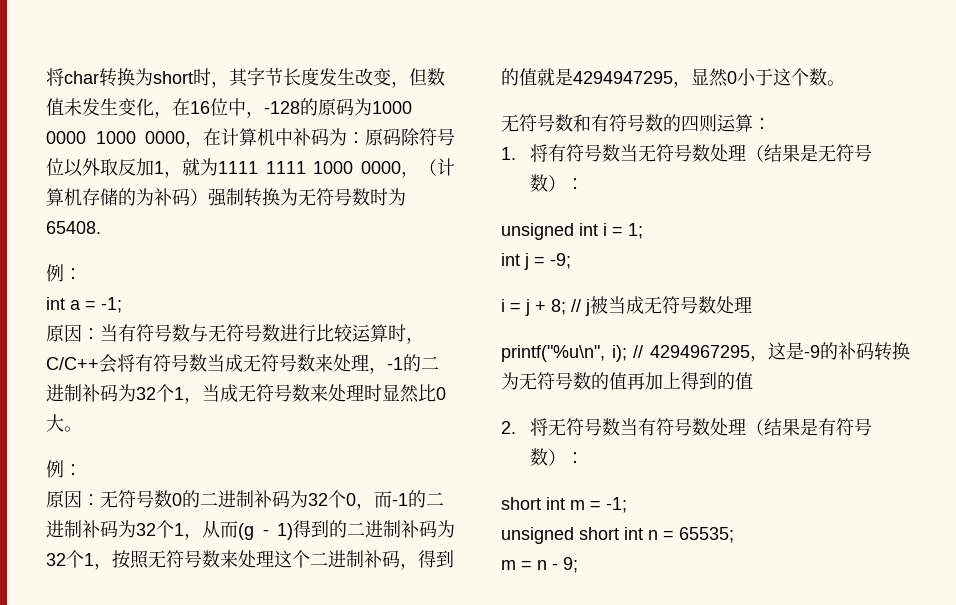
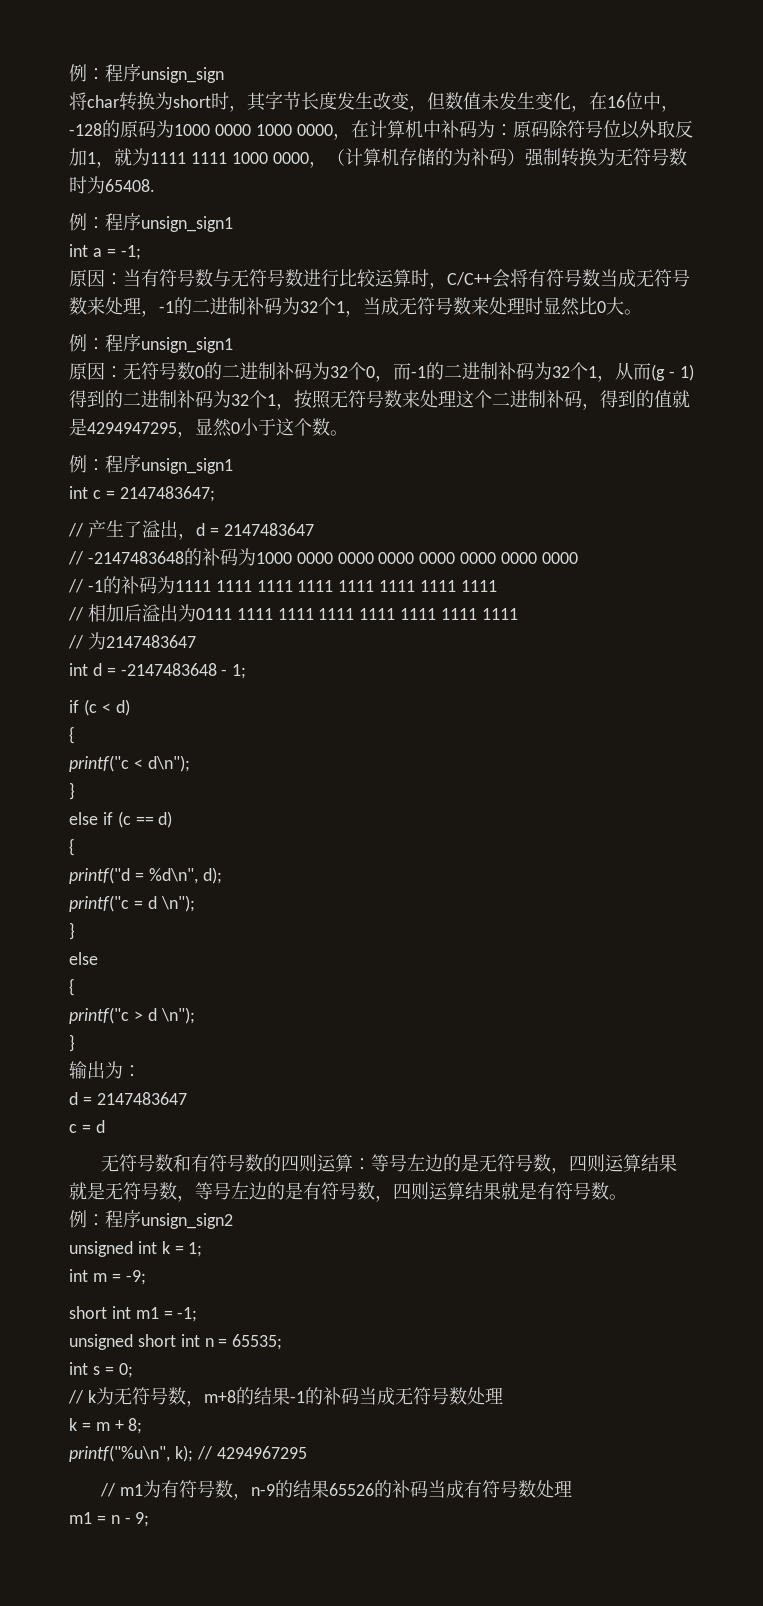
+ 例：程序unsign_sign
  将char转换为short时，其字节长度发生改变，但数值未发生变化，在16位中，-128的原码为1000 0000 1000 0000，在计算机中补码为：原码除符号位以外取反加1，就为1111 1111 1000 0000，（计算机存储的为补码）强制转换为无符号数时为65408.
- 例：
+ 例：程序unsign_sign1
  原因：当有符号数与无符号数进行比较运算时，C/C++会将有符号数当成无符号数来处理，-1的二进制补码为32个1，当成无符号数来处理时显然比0大。
- 例：
+ 例：程序unsign_sign1
  原因：无符号数0的二进制补码为32个0，而-1的二进制补码为32个1，从而(g - 1)得到的二进制补码为32个1，按照无符号数来处理这个二进制补码，得到的值就是4294947295，显然0小于这个数。
+ 例：程序unsign_sign1
+ int c = 2147483647;
+ // 产生了溢出，d = 2147483647
+ // -2147483648的补码为1000 0000 0000 0000 0000 0000 0000 0000
+ // -1的补码为1111 1111 1111 1111 1111 1111 1111 1111
+ // 相加后溢出为0111 1111 1111 1111 1111 1111 1111 1111
+ // 为2147483647
+ int d = -2147483648 - 1;
+ if (c < d)
+ {
+ printf("c < d\n");
+ }
+ else if (c == d)
+ {
+ printf("d = %d\n", d);
+ printf("c = d \n");
+ }
+ else
+ {
+ printf("c > d \n");
+ }
+ 输出为：
+ d = 2147483647
+ c = d
- 无符号数和有符号数的四则运算：
- 1.将有符号数当无符号数处理（结果是无符号数）：
- unsigned int i = 1;
- int j = -9;
- i = j + 8; // j被当成无符号数处理
- printf("%u\n", i); // 4294967295，这是-9的补码转换为无符号数的值再加上得到的值
- 2.将无符号数当有符号数处理（结果是有符号数）：
- short int m = -1;
+ 无符号数和有符号数的四则运算：等号左边的是无符号数，四则运算结果就是无符号数，等号左边的是有符号数，四则运算结果就是有符号数。
+ 例：程序unsign_sign2
+ unsigned int k = 1;
+ int m = -9;
+ short int m1 = -1;
- m = n - 9;
+ int s = 0;
+ // k为无符号数，m+8的结果-1的补码当成无符号数处理
+ k = m + 8;
+ printf("%u\n", k); // 4294967295
+ // m1为有符号数，n-9的结果65526的补码当成有符号数处理
+ m1 = n - 9;

